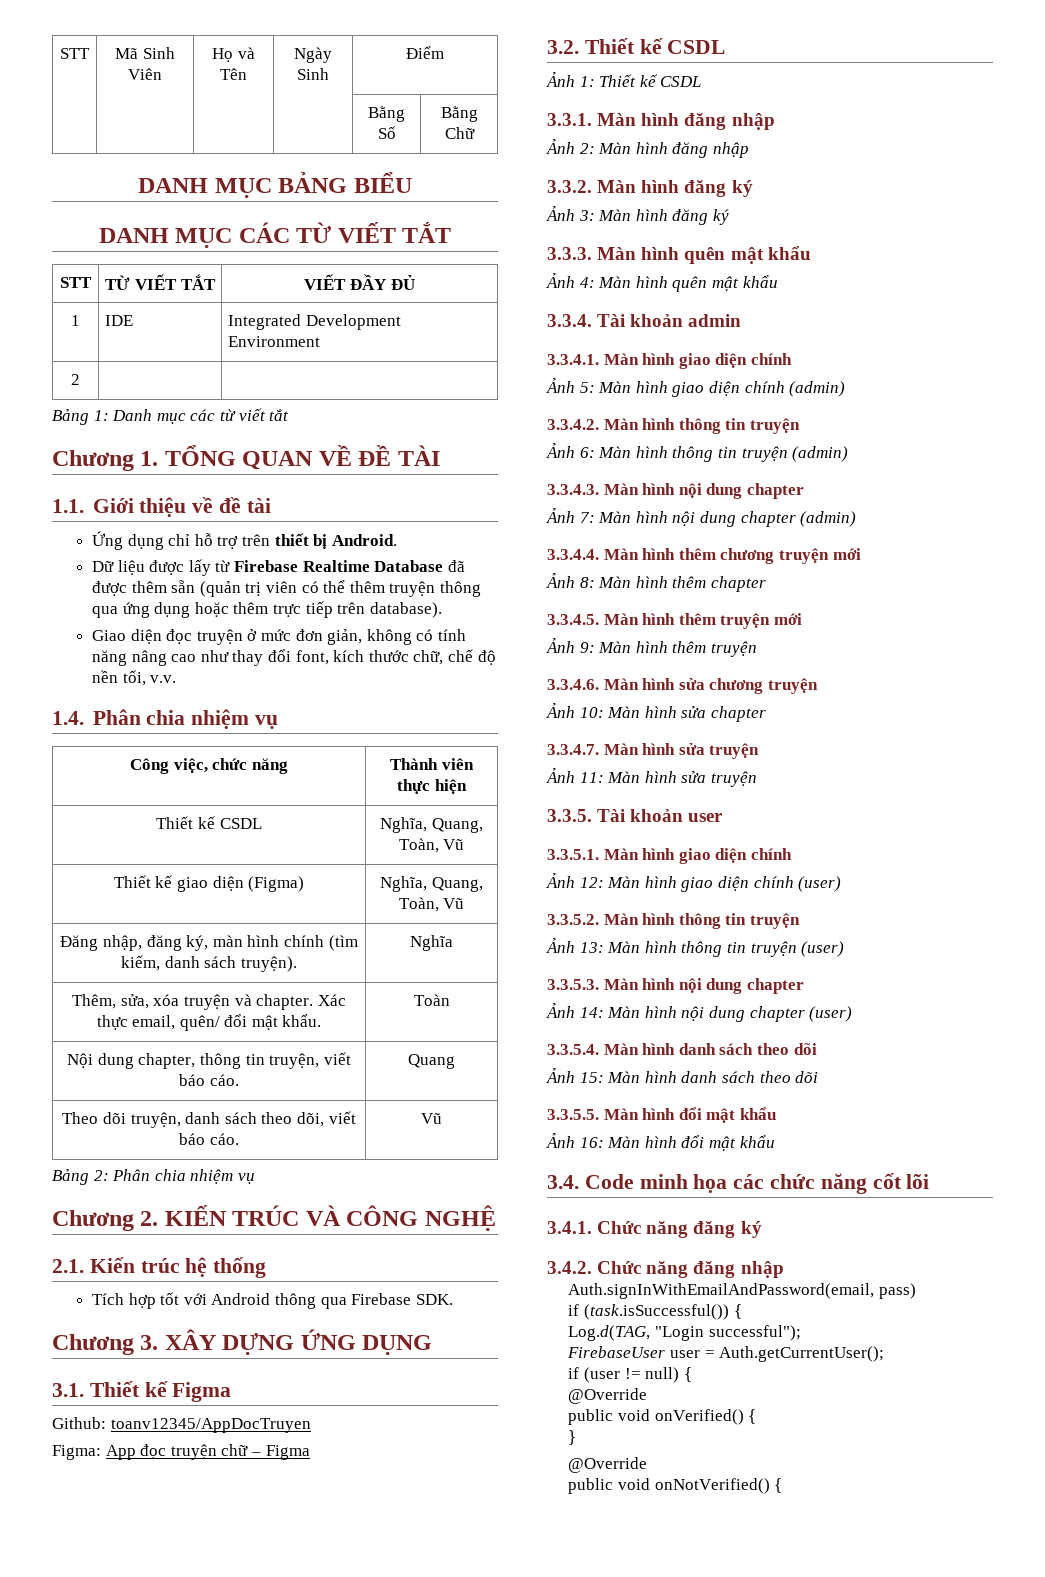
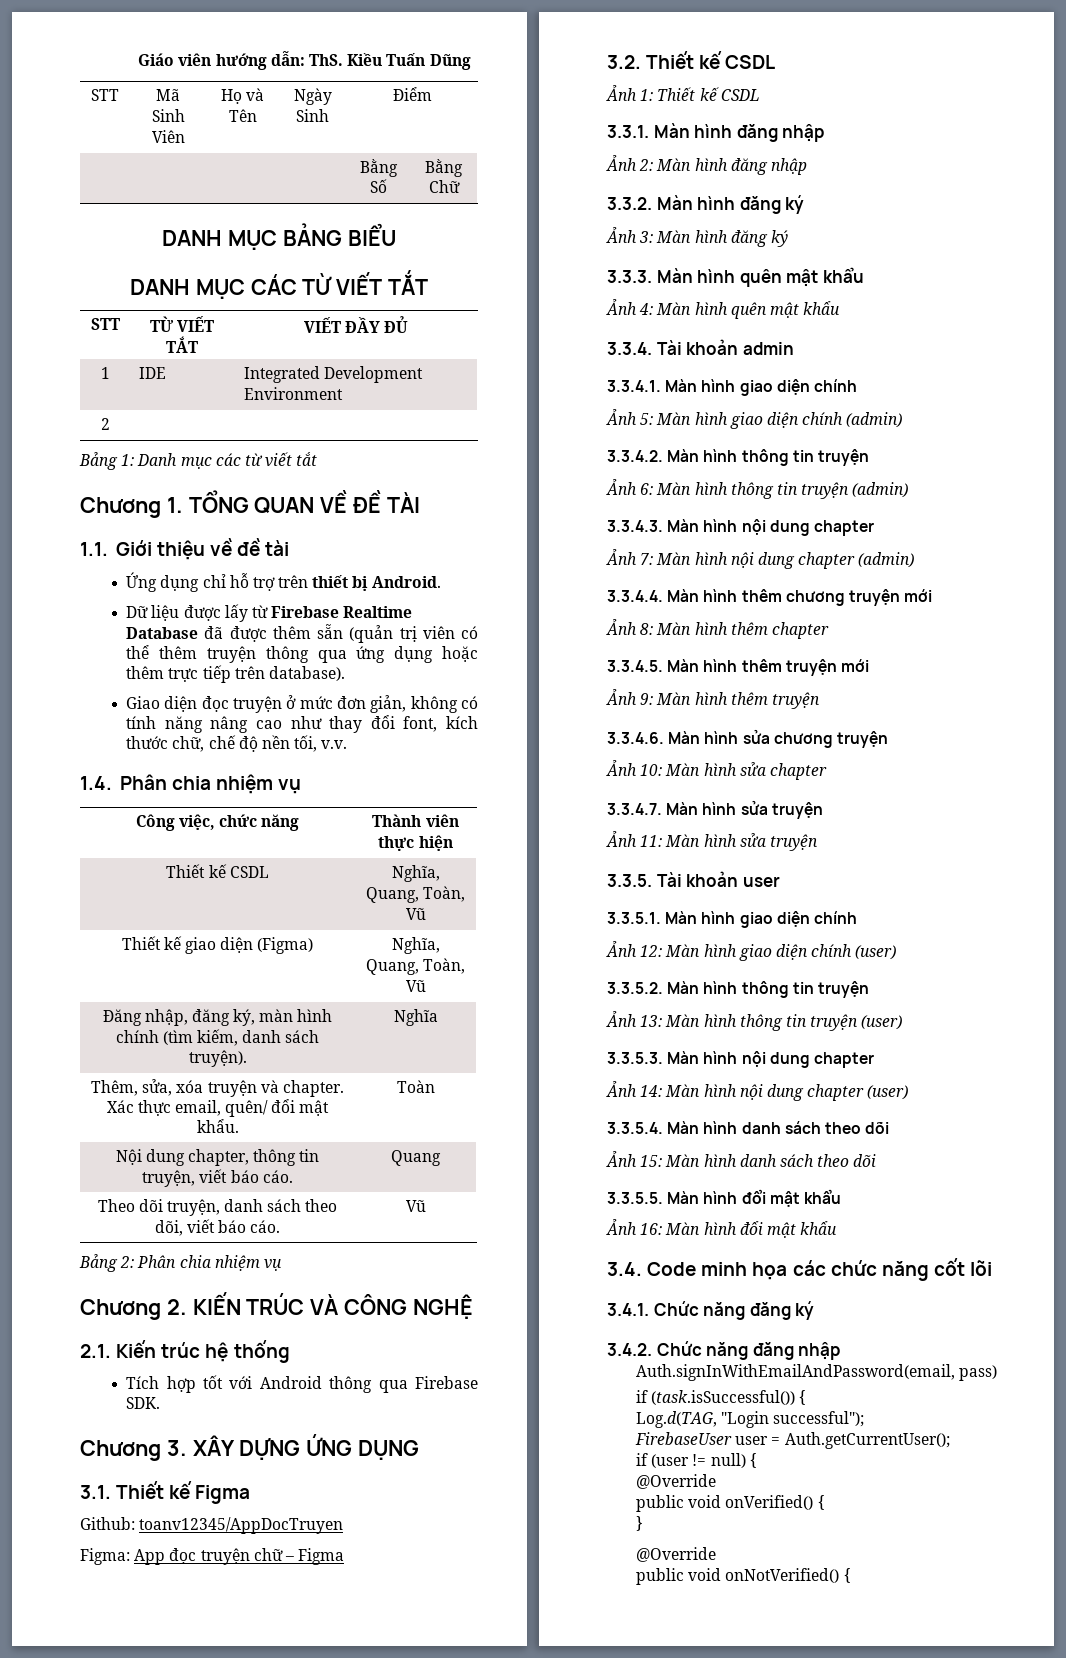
+ Giáo viên hướng dẫn: ThS. Kiều Tuấn Dũng

